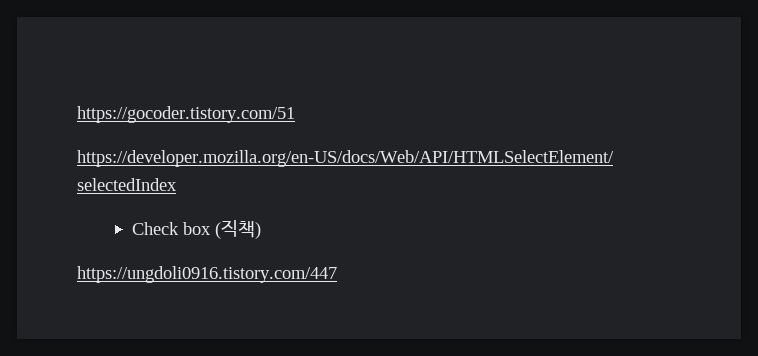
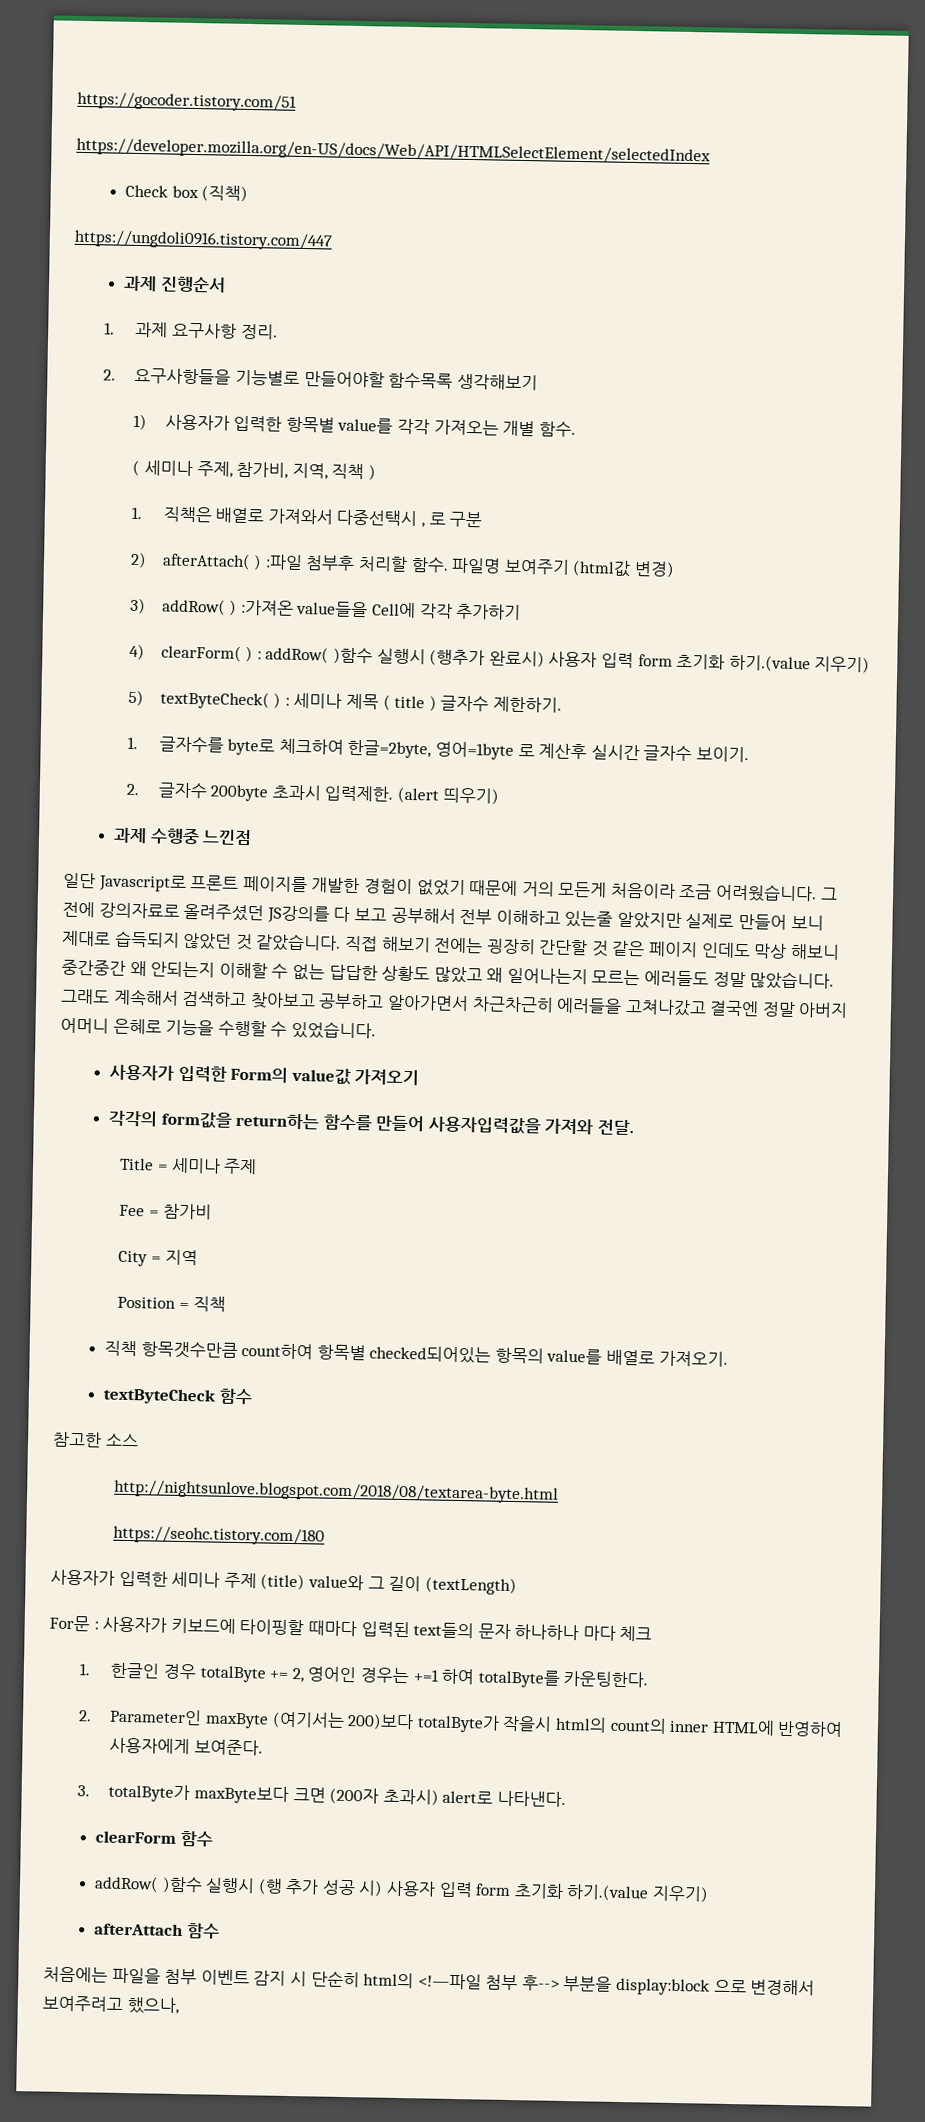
+ 과제 진행순서
+ 1. 과제 요구사항 정리.
+ 2. 요구사항들을 기능별로 만들어야할 함수목록 생각해보기
+ 1) 사용자가 입력한 항목별 value를 각각 가져오는 개별 함수.
+ ( 세미나 주제, 참가비, 지역, 직책 )
+ 1. 직책은 배열로 가져와서 다중선택시 , 로 구분
+ 2) afterAttach( ) :파일 첨부후 처리할 함수. 파일명 보여주기 (html값 변경)
+ 3) addRow( ) :가져온 value들을 Cell에 각각 추가하기
+ 4) clearForm( ) : addRow( )함수 실행시 (행추가 완료시) 사용자 입력 form 초기화 하기.(value 지우기)
+ 5) textByteCheck( ) : 세미나 제목 ( title ) 글자수 제한하기.
+ 1. 글자수를 byte로 체크하여 한글=2byte, 영어=1byte 로 계산후 실시간 글자수 보이기.
+ 2. 글자수 200byte 초과시 입력제한. (alert 띄우기)
+ 과제 수행중 느낀점
+ 일단 Javascript로 프론트 페이지를 개발한 경험이 없었기 때문에 거의 모든게 처음이라 조금 어려웠습니다. 그 전에 강의자료로 올려주셨던 JS강의를 다 보고 공부해서 전부 이해하고 있는줄 알았지만 실제로 만들어 보니 제대로 습득되지 않았던 것 같았습니다. 직접 해보기 전에는 굉장히 간단할 것 같은 페이지 인데도 막상 해보니 중간중간 왜 안되는지 이해할 수 없는 답답한 상황도 많았고 왜 일어나는지 모르는 에러들도 정말 많았습니다. 그래도 계속해서 검색하고 찾아보고 공부하고 알아가면서 차근차근히 에러들을 고쳐나갔고 결국엔 정말 아버지 어머니 은혜로 기능을 수행할 수 있었습니다.
+ 사용자가 입력한 Form의 value값 가져오기
+ 각각의 form값을 return하는 함수를 만들어 사용자입력값을 가져와 전달.
+ Title = 세미나 주제
+ Fee = 참가비
+ City = 지역
+ Position = 직책
+ 직책 항목갯수만큼 count하여 항목별 checked되어있는 항목의 value를 배열로 가져오기.
+ textByteCheck 함수
+ 참고한 소스
+ http://nightsunlove.blogspot.com/2018/08/textarea-byte.html
+ https://seohc.tistory.com/180
+ 사용자가 입력한 세미나 주제 (title) value와 그 길이 (textLength)
+ For문 : 사용자가 키보드에 타이핑할 때마다 입력된 text들의 문자 하나하나 마다 체크
+ 1. 한글인 경우 totalByte += 2, 영어인 경우는 +=1 하여 totalByte를 카운팅한다.
+ 2. Parameter인 maxByte (여기서는 200)보다 totalByte가 작을시 html의 count의 inner HTML에 반영하여 사용자에게 보여준다.
+ 3. totalByte가 maxByte보다 크면 (200자 초과시) alert로 나타낸다.
+ clearForm 함수
+ addRow( )함수 실행시 (행 추가 성공 시) 사용자 입력 form 초기화 하기.(value 지우기)
+ afterAttach 함수
+ 처음에는 파일을 첨부 이벤트 감지 시 단순히 html의 <!—파일 첨부 후--> 부분을 display:block 으로 변경해서 보여주려고 했으나,

